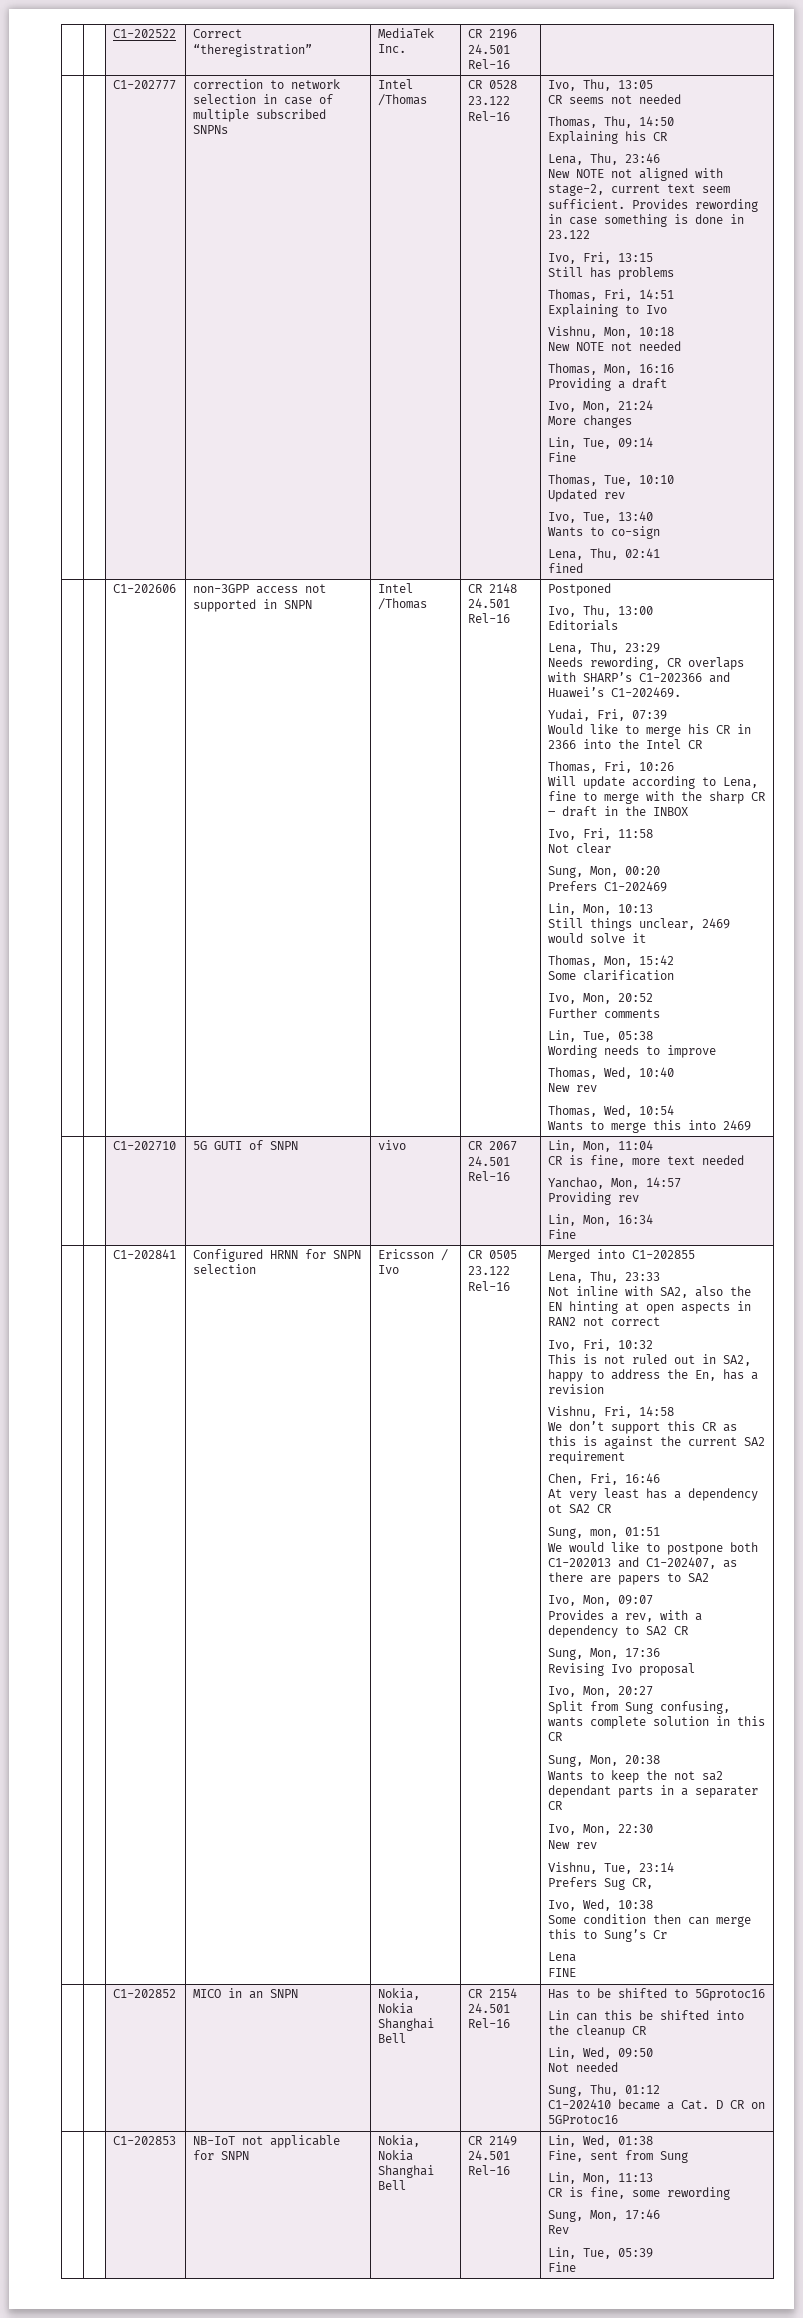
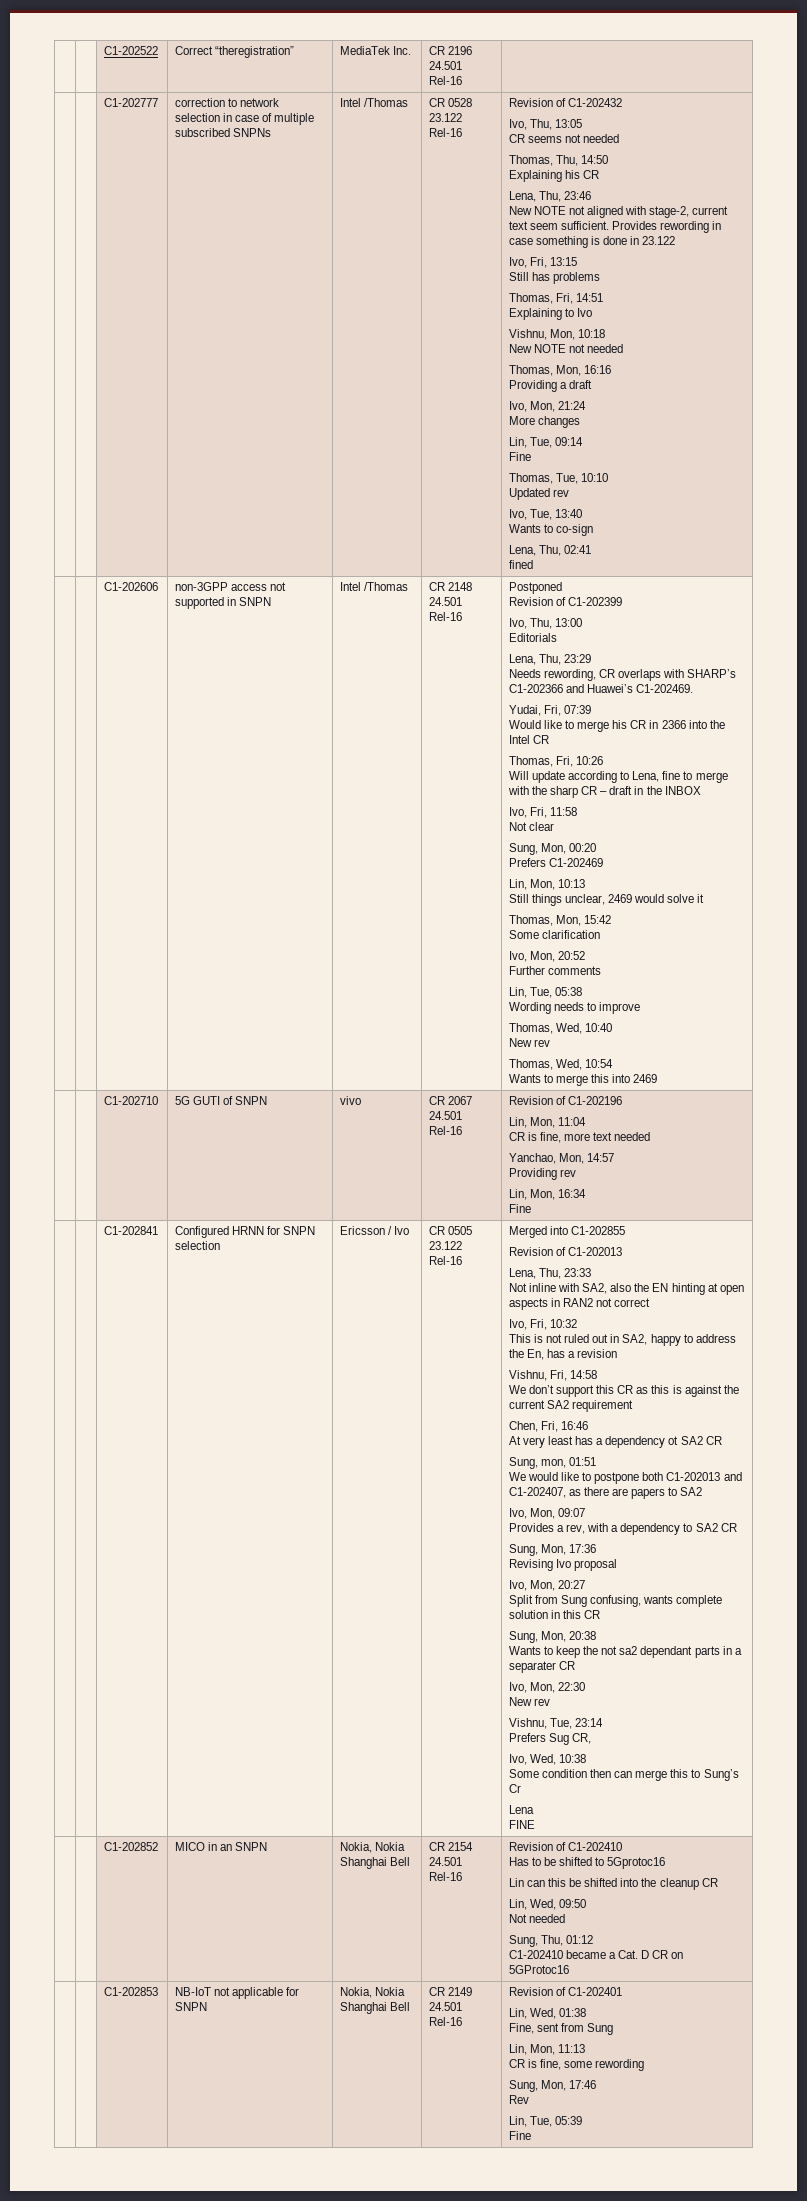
+ Revision of C1-202432
+ Revision of C1-202399
- | | C1-202710 | 5G GUTI of SNPN | vivo | CR 2067 24.501 Rel-16 | Lin, Mon, 11:04
+ | | C1-202710 | 5G GUTI of SNPN | vivo | CR 2067 24.501 Rel-16 | Revision of C1-202196
+ Lin, Mon, 11:04
+ Revision of C1-202013
+ Revision of C1-202410
- | | C1-202853 | NB-IoT not applicable for SNPN | Nokia, Nokia Shanghai Bell | CR 2149 24.501 Rel-16 | Lin, Wed, 01:38
+ | | C1-202853 | NB-IoT not applicable for SNPN | Nokia, Nokia Shanghai Bell | CR 2149 24.501 Rel-16 | Revision of C1-202401
+ Lin, Wed, 01:38

